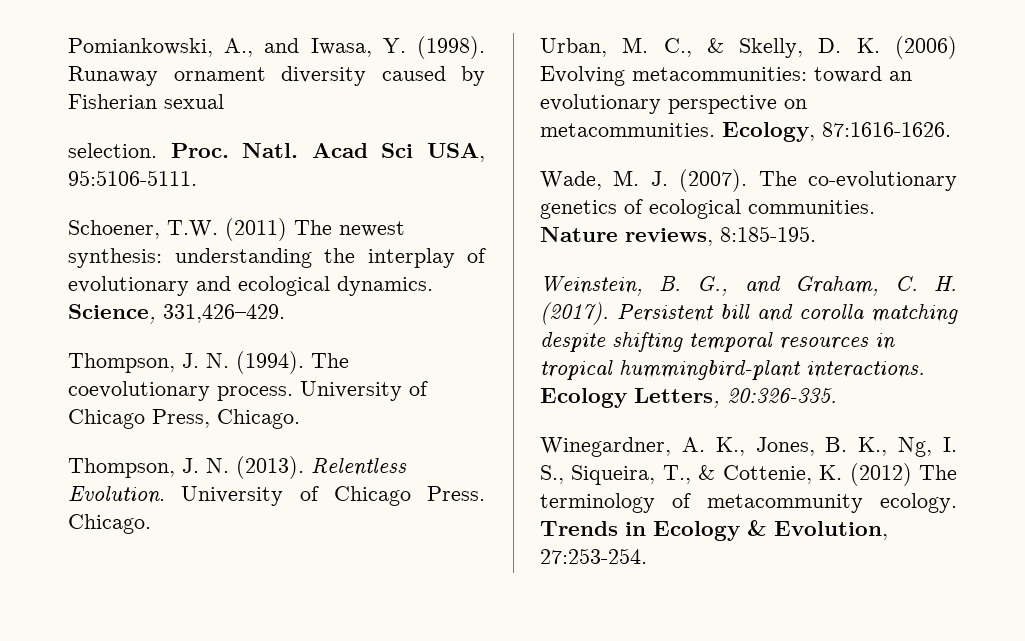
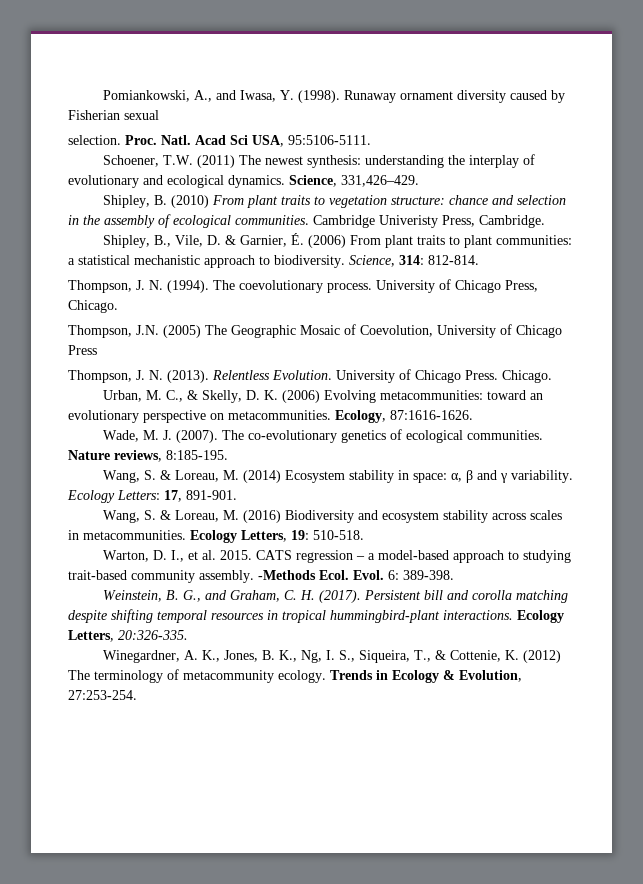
+ Shipley, B. (2010) From plant traits to vegetation structure: chance and selection in the assembly of ecological communities. Cambridge Univeristy Press, Cambridge.
+ Shipley, B., Vile, D. & Garnier, É. (2006) From plant traits to plant communities: a statistical mechanistic approach to biodiversity. Science, 314: 812-814.
+ Thompson, J.N. (2005) The Geographic Mosaic of Coevolution, University of Chicago Press
+ Wang, S. & Loreau, M. (2014) Ecosystem stability in space: α, β and γ variability. Ecology Letters: 17, 891-901.
+ Wang, S. & Loreau, M. (2016) Biodiversity and ecosystem stability across scales in metacommunities. Ecology Letters, 19: 510-518.
+ Warton, D. I., et al. 2015. CATS regression – a model-based approach to studying trait-based community assembly. -Methods Ecol. Evol. 6: 389-398.

